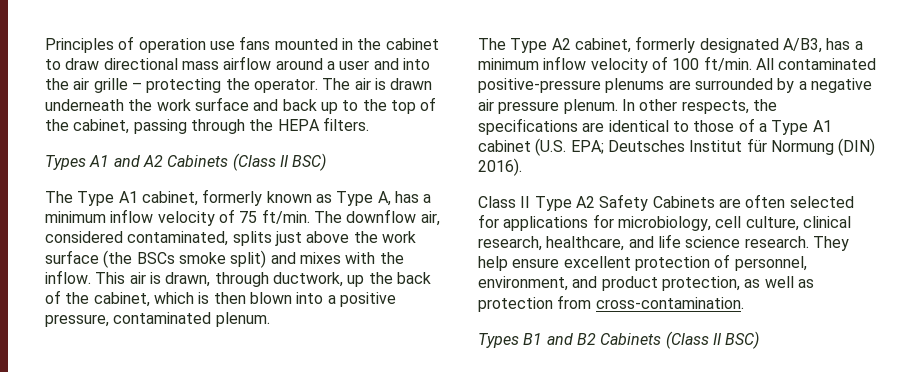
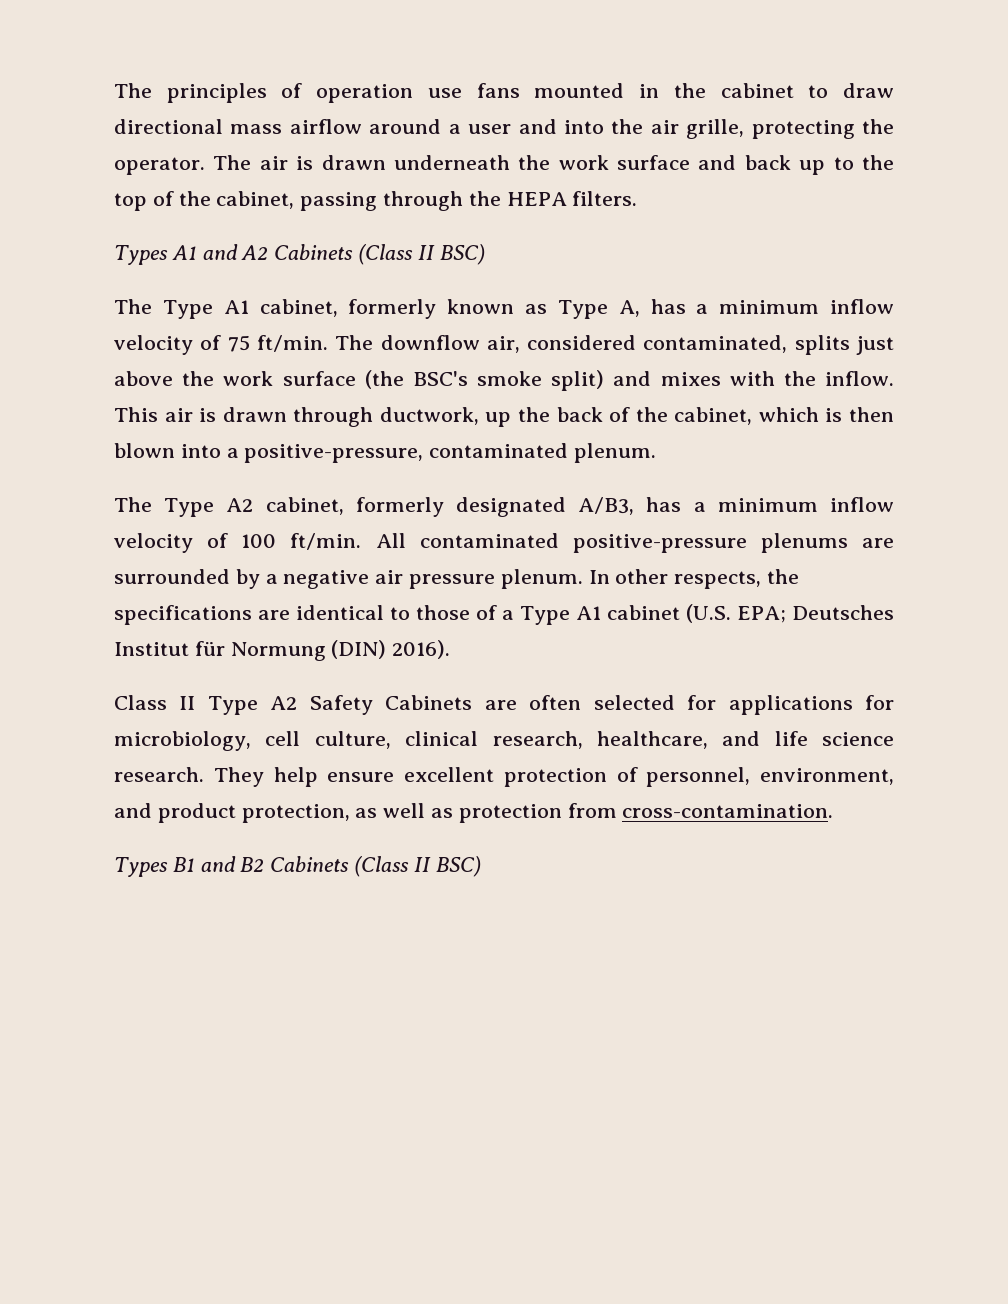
- Principles of operation use fans mounted in the cabinet to draw directional mass airflow around a user and into the air grille – protecting the operator.
+ The principles of operation use fans mounted in the cabinet to draw directional mass airflow around a user and into the air grille, protecting the operator.
- The downflow air, considered contaminated, splits just above the work surface (the BSCs smoke split) and mixes with the inflow.
+ The downflow air, considered contaminated, splits just above the work surface (the BSC's smoke split) and mixes with the inflow.
- This air is drawn, through ductwork, up the back of the cabinet, which is then blown into a positive pressure, contaminated plenum.
+ This air is drawn through ductwork, up the back of the cabinet, which is then blown into a positive-pressure, contaminated plenum.

